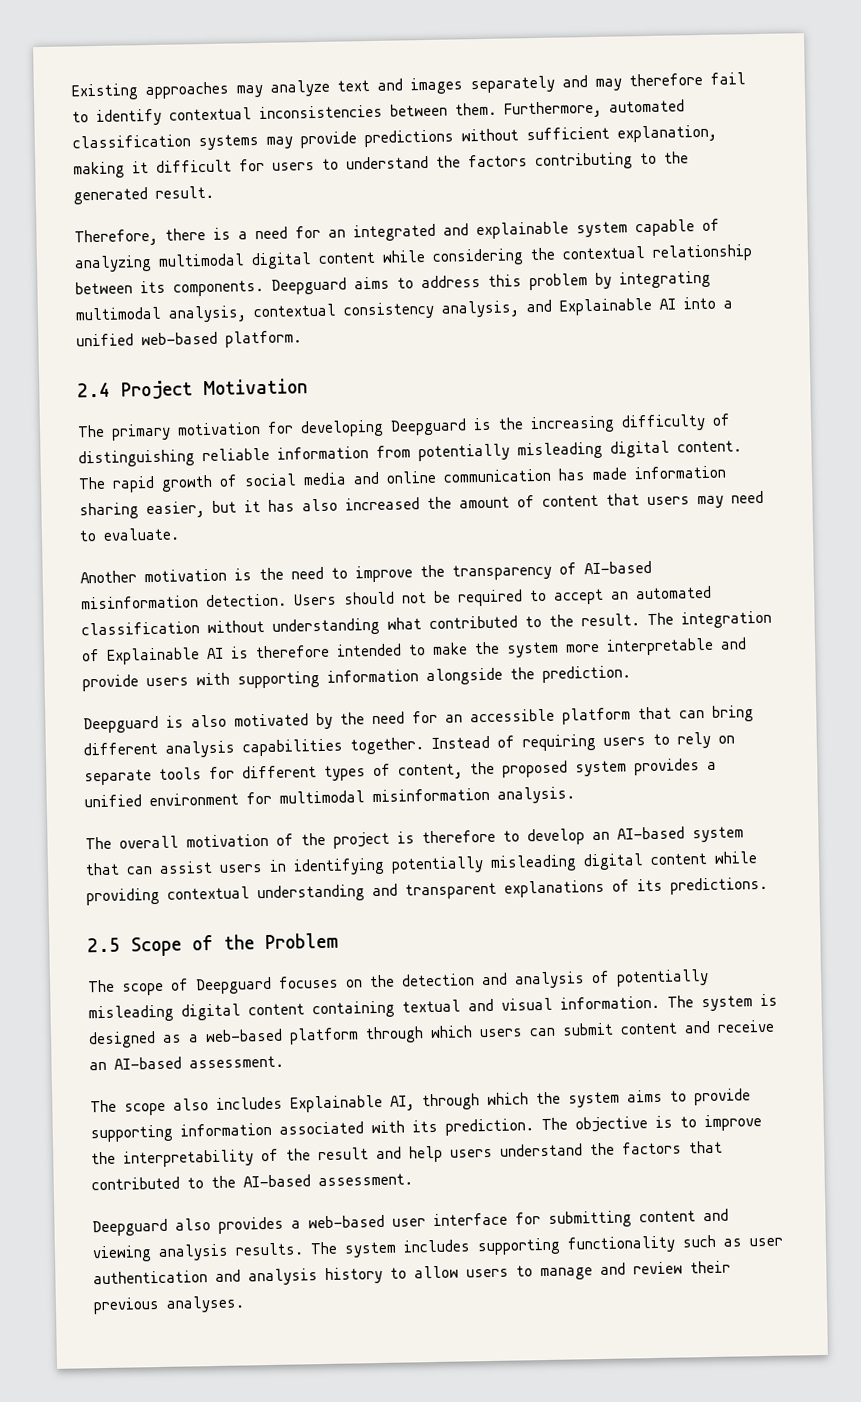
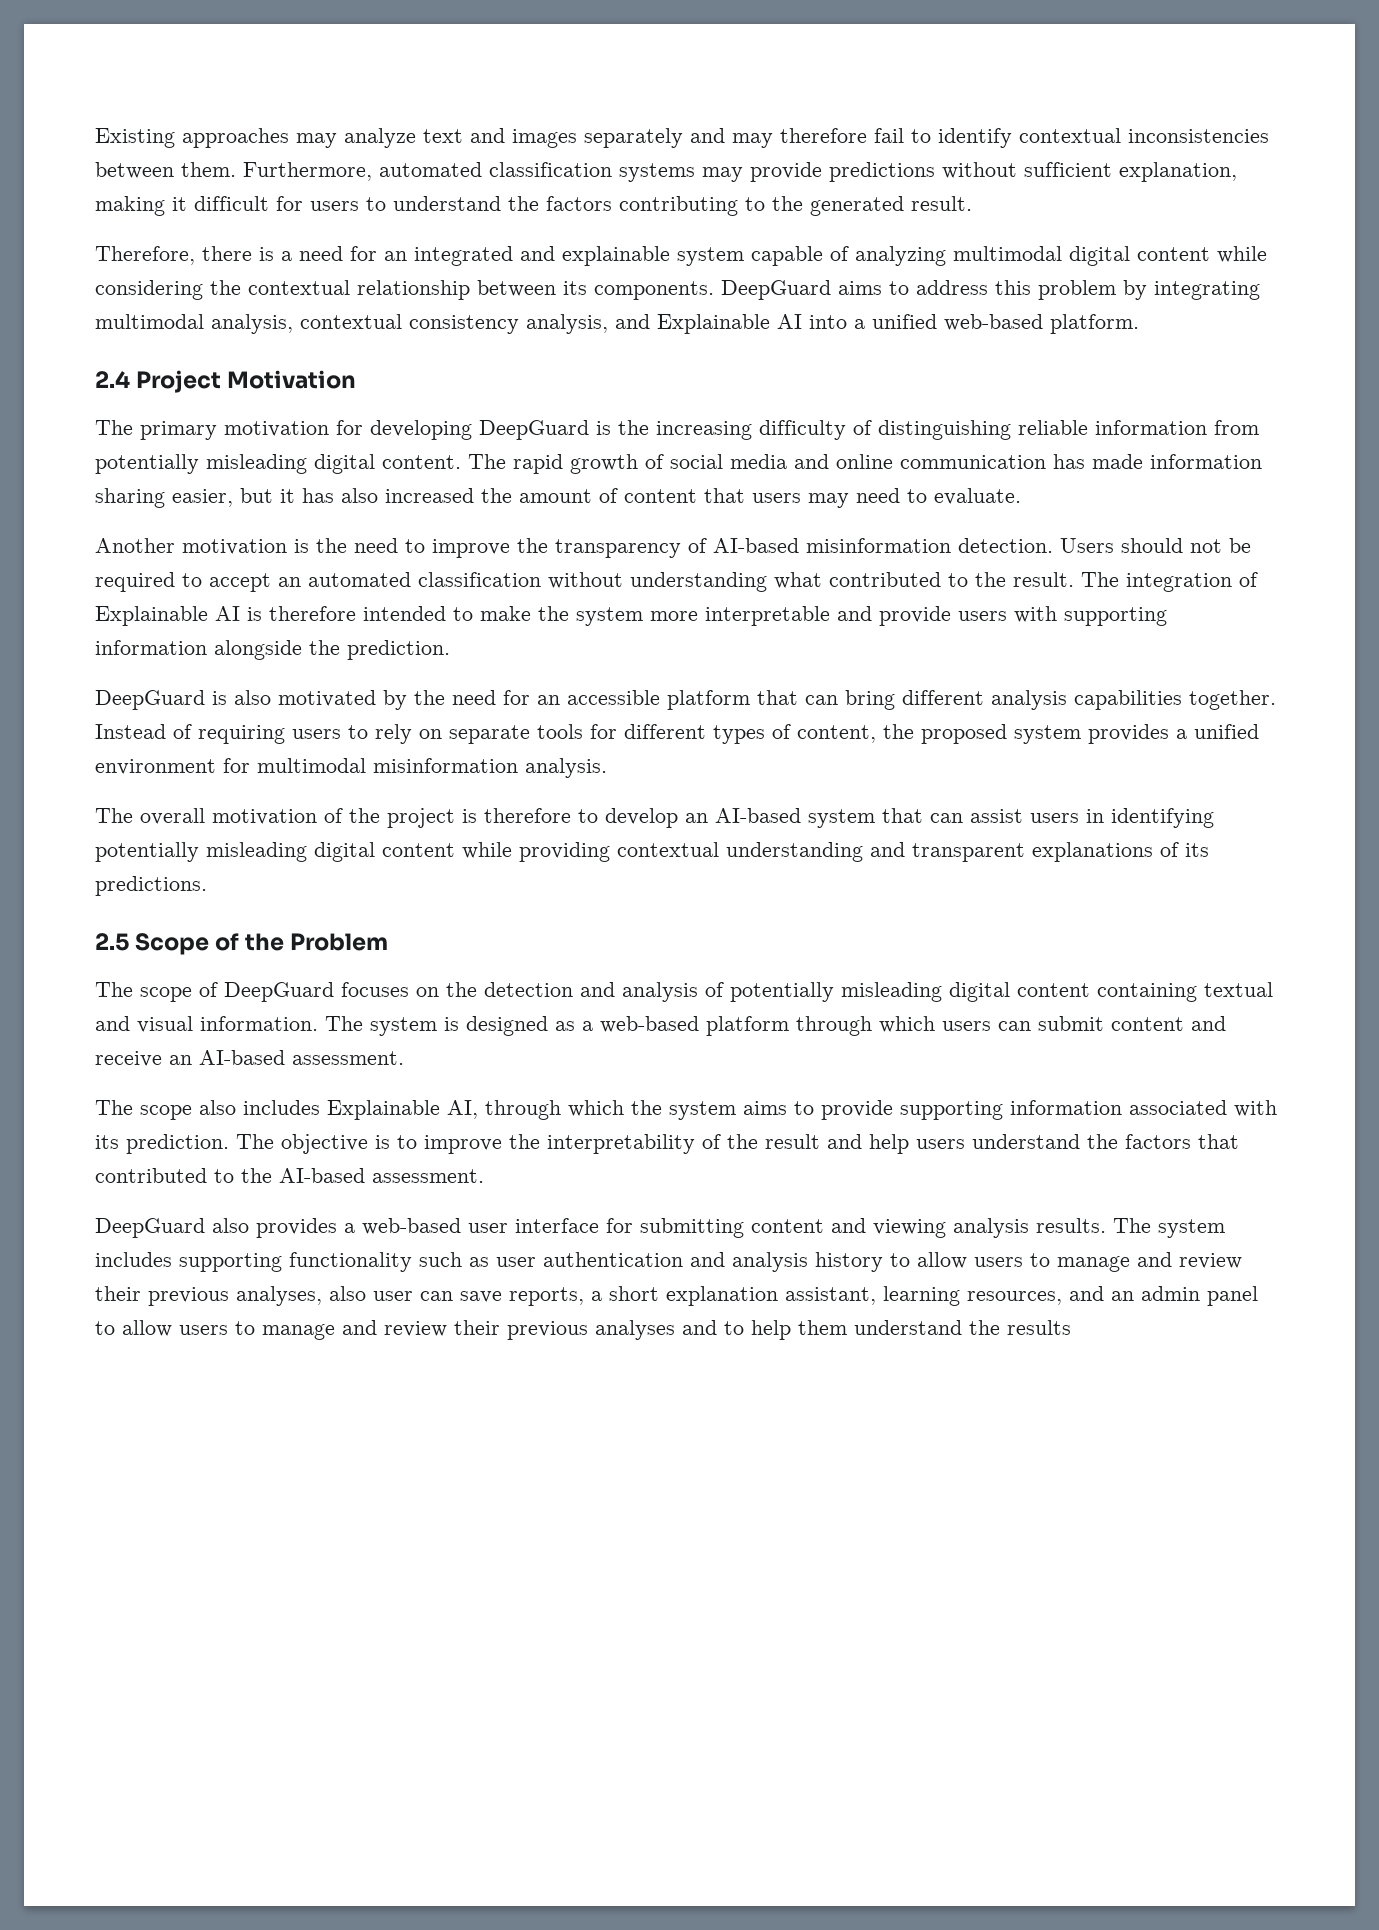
- Deepguard aims to address this problem by integrating multimodal analysis, contextual consistency analysis, and Explainable AI into a unified web-based platform.
+ DeepGuard aims to address this problem by integrating multimodal analysis, contextual consistency analysis, and Explainable AI into a unified web-based platform.
- The primary motivation for developing Deepguard is the increasing difficulty of distinguishing reliable information from potentially misleading digital content.
+ The primary motivation for developing DeepGuard is the increasing difficulty of distinguishing reliable information from potentially misleading digital content.
- Deepguard is also motivated by the need for an accessible platform that can bring different analysis capabilities together.
+ DeepGuard is also motivated by the need for an accessible platform that can bring different analysis capabilities together.
- The scope of Deepguard focuses on the detection and analysis of potentially misleading digital content containing textual and visual information.
+ The scope of DeepGuard focuses on the detection and analysis of potentially misleading digital content containing textual and visual information.
- Deepguard also provides a web-based user interface for submitting content and viewing analysis results.
+ DeepGuard also provides a web-based user interface for submitting content and viewing analysis results.
- The system includes supporting functionality such as user authentication and analysis history to allow users to manage and review their previous analyses.
+ The system includes supporting functionality such as user authentication and analysis history to allow users to manage and review their previous analyses, also user can save reports, a short explanation assistant, learning resources, and an admin panel to allow users to manage and review their previous analyses and to help them understand the results

